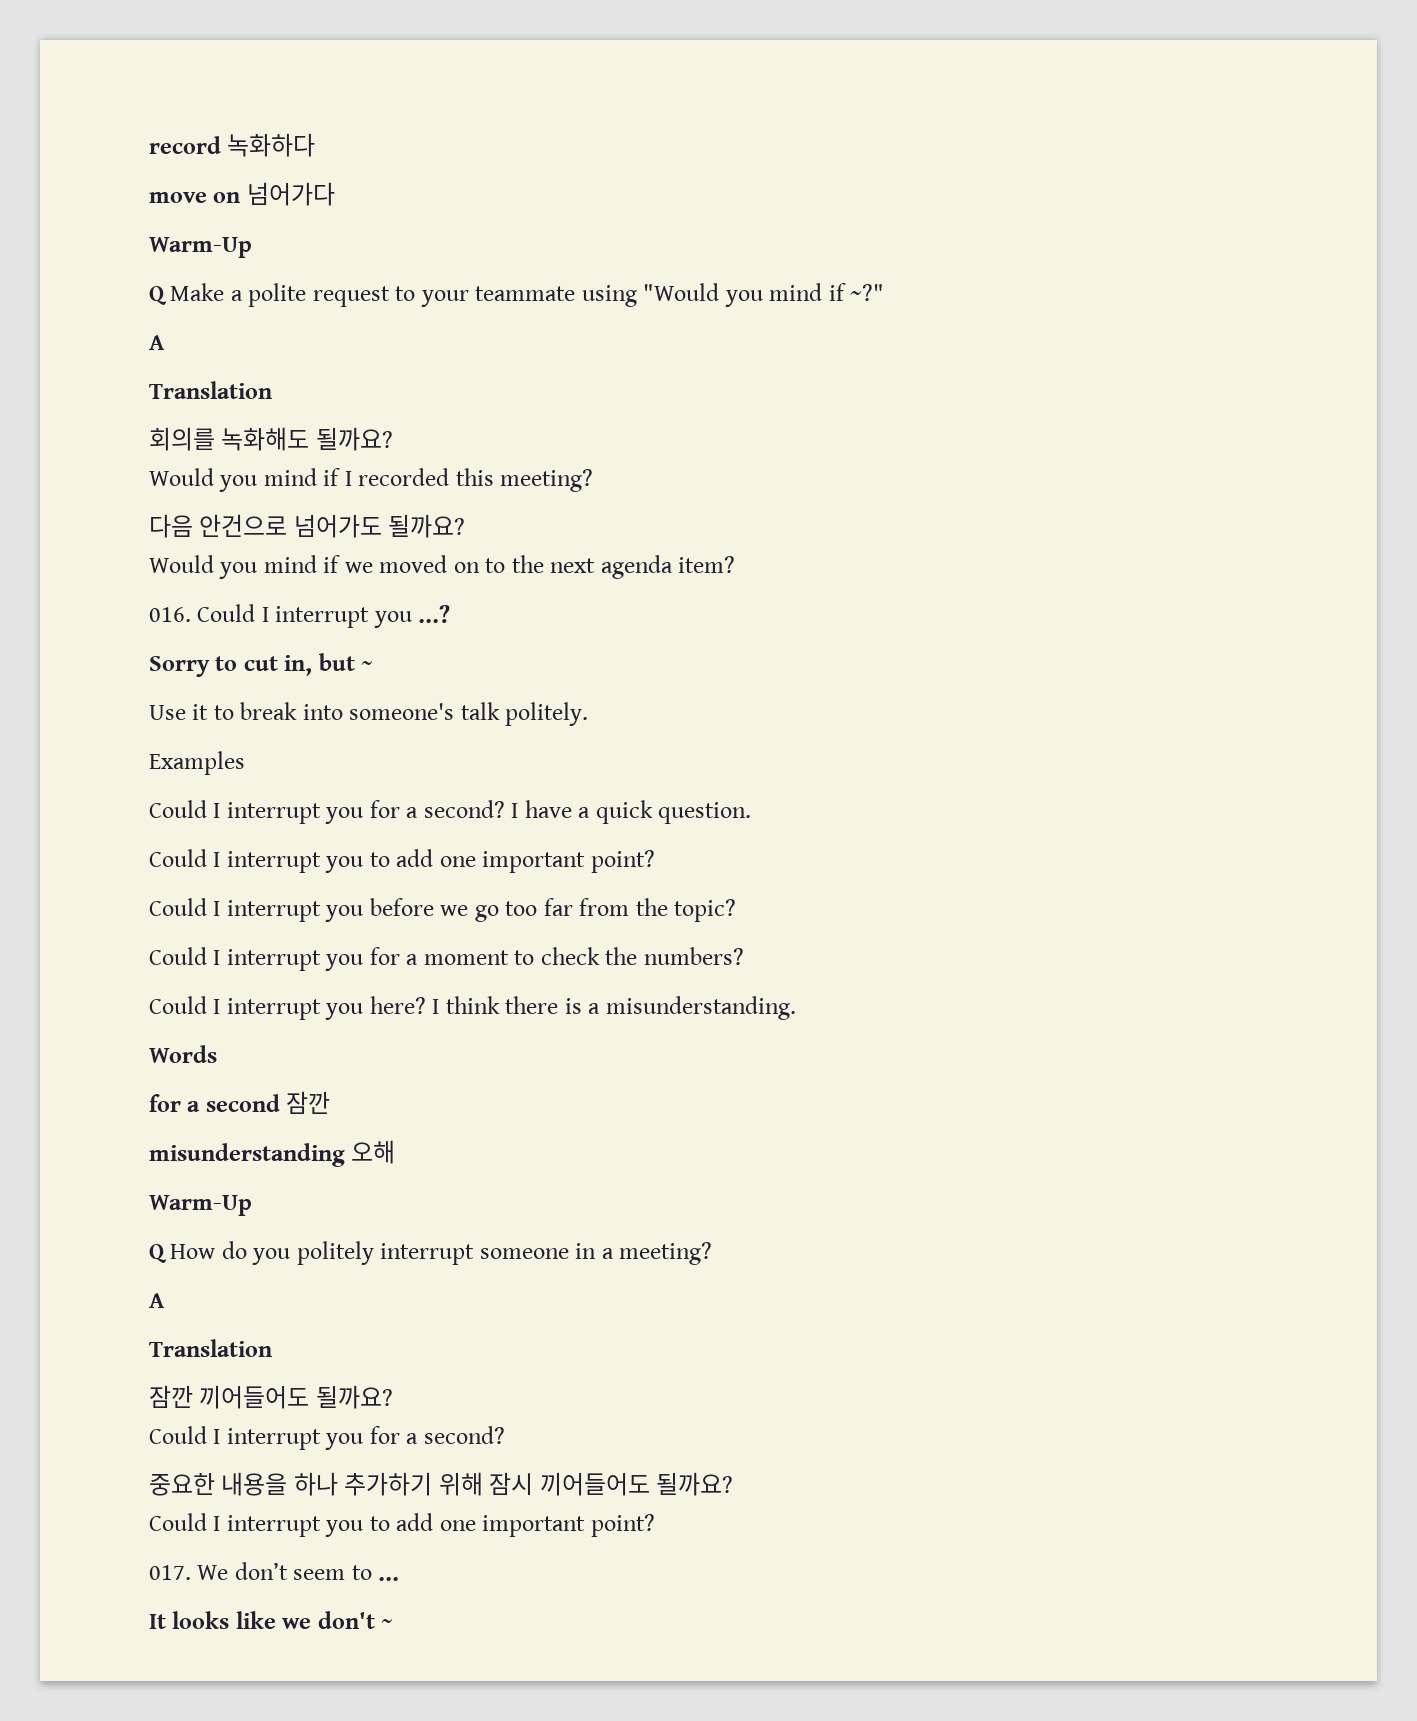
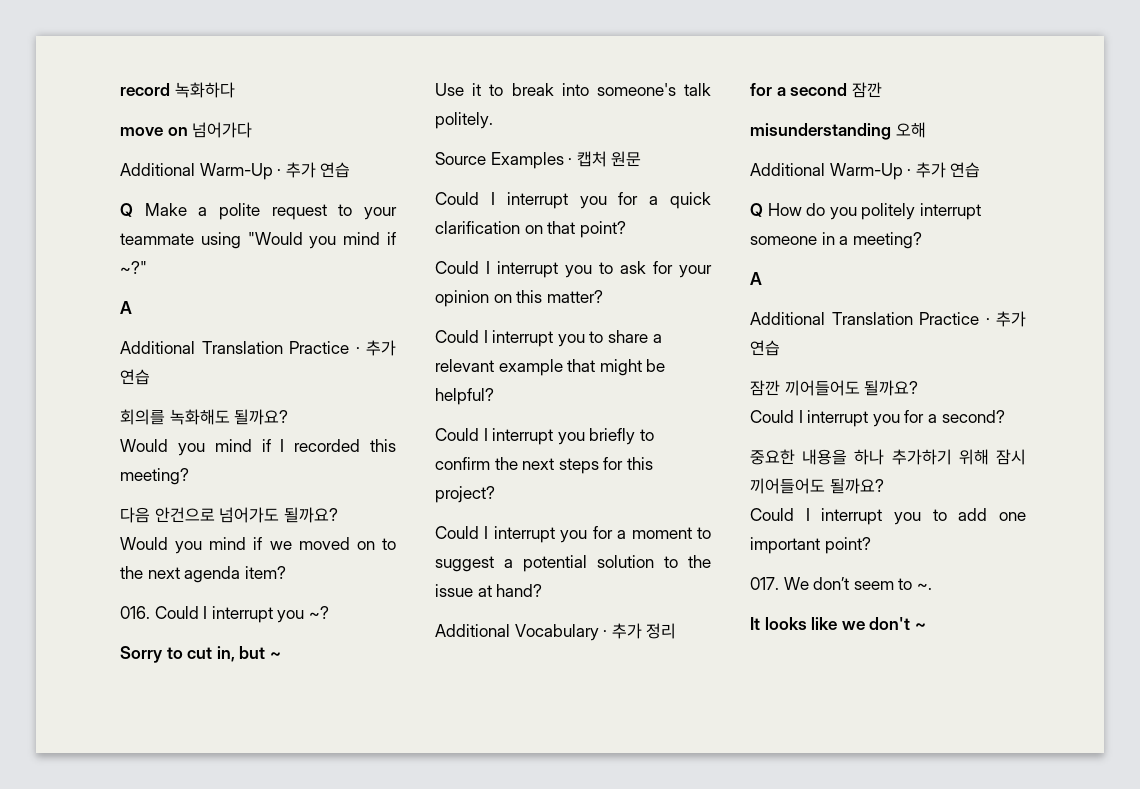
  move on 넘어가다
- Warm-Up
+ Additional Warm-Up · 추가 연습
  Q Make a polite request to your teammate using "Would you mind if ~?"
  A
- Translation
+ Additional Translation Practice · 추가 연습
- 016. Could I interrupt you ...?
+ 016. Could I interrupt you ~?
- Examples
- Could I interrupt you for a second? I have a quick question.
- Could I interrupt you to add one important point?
- Could I interrupt you before we go too far from the topic?
+ Source Examples · 캡처 원문
+ Could I interrupt you for a quick clarification on that point?
+ Could I interrupt you to ask for your opinion on this matter?
+ Could I interrupt you to share a relevant example that might be helpful?
+ Could I interrupt you briefly to confirm the next steps for this project?
- Could I interrupt you for a moment to check the numbers?
- Could I interrupt you here? I think there is a misunderstanding.
- Words
+ Could I interrupt you for a moment to suggest a potential solution to the issue at hand?
+ Additional Vocabulary · 추가 정리
  misunderstanding 오해
- Warm-Up
+ Additional Warm-Up · 추가 연습
  Q How do you politely interrupt someone in a meeting?
  A
- Translation
+ Additional Translation Practice · 추가 연습
- 017. We don’t seem to ...
+ 017. We don’t seem to ~.

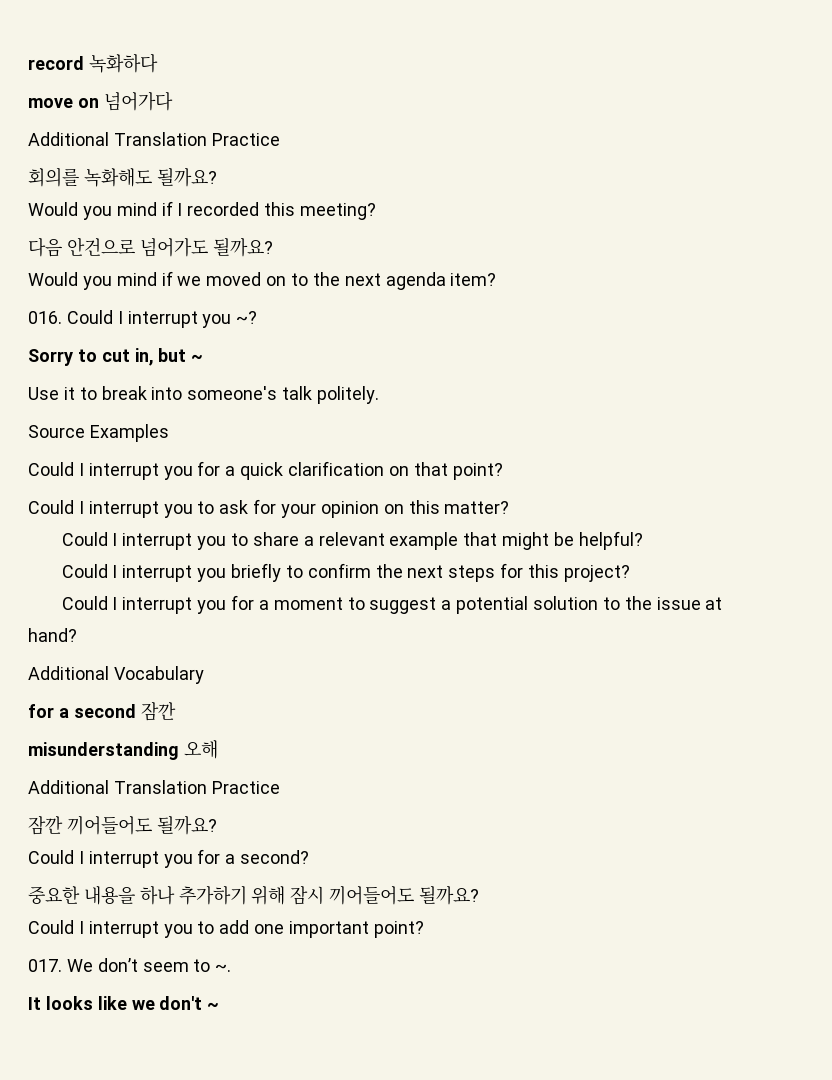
  move on 넘어가다
- Additional Warm-Up · 추가 연습
- Q Make a polite request to your teammate using "Would you mind if ~?"
- A
- Additional Translation Practice · 추가 연습
+ Additional Translation Practice
- Source Examples · 캡처 원문
+ Source Examples
- Additional Vocabulary · 추가 정리
+ Additional Vocabulary
  misunderstanding 오해
- Additional Warm-Up · 추가 연습
- Q How do you politely interrupt someone in a meeting?
- A
- Additional Translation Practice · 추가 연습
+ Additional Translation Practice

